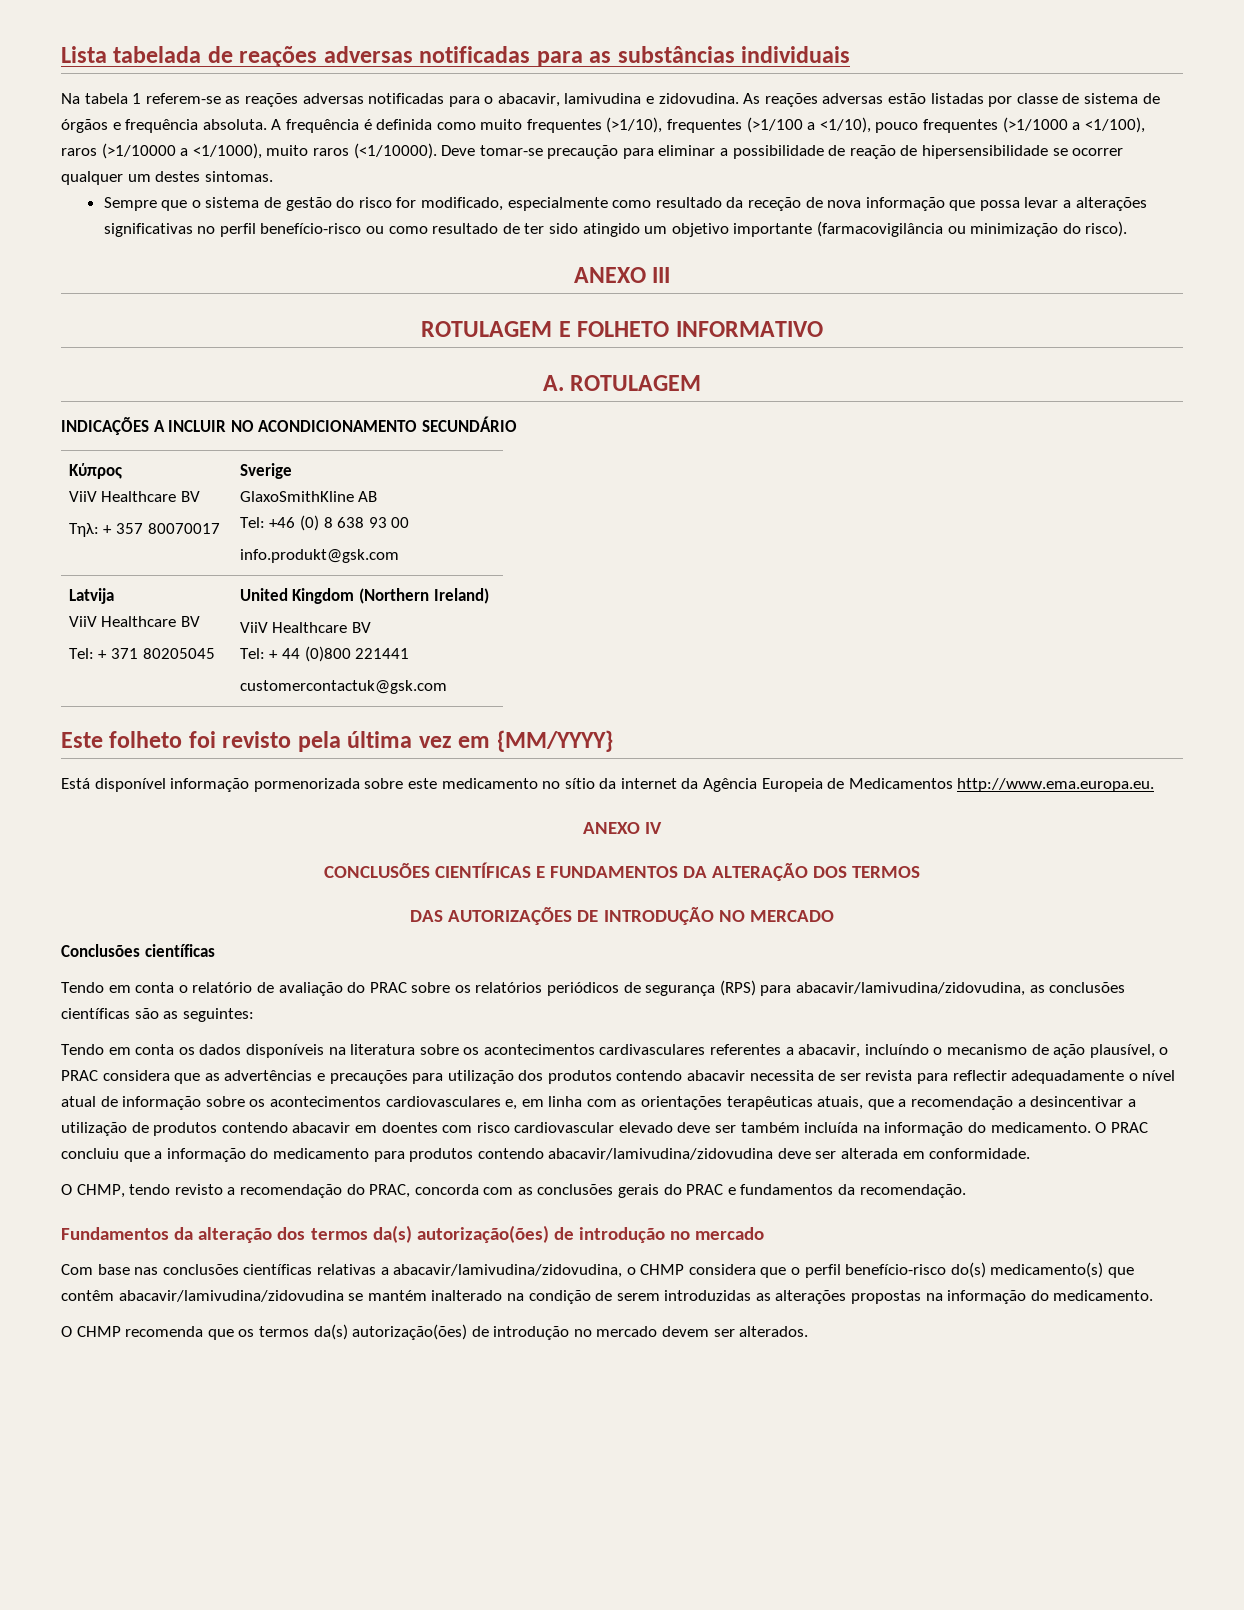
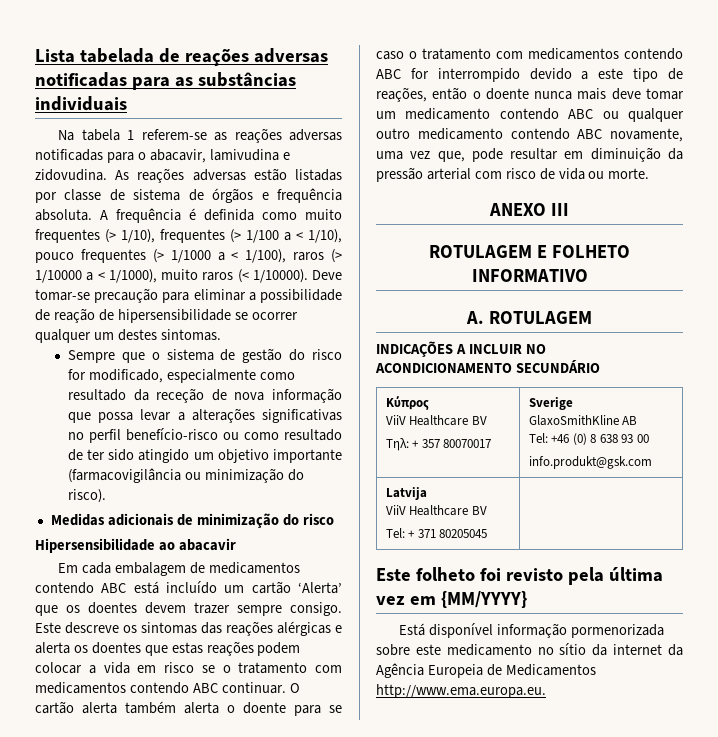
- A frequência é definida como muito frequentes (>1/10), frequentes (>1/100 a <1/10), pouco frequentes (>1/1000 a <1/100), raros (>1/10000 a <1/1000), muito raros (<1/10000).
+ A frequência é definida como muito frequentes (> 1/10), frequentes (> 1/100 a < 1/10), pouco frequentes (> 1/1000 a < 1/100), raros (> 1/10000 a < 1/1000), muito raros (< 1/10000).
+ Medidas adicionais de minimização do risco
+ Hipersensibilidade ao abacavir
+ Em cada embalagem de medicamentos contendo ABC está incluído um cartão ‘Alerta’ que os doentes devem trazer sempre consigo. Este descreve os sintomas das reações alérgicas e alerta os doentes que estas reações podem colocar a vida em risco se o tratamento com medicamentos contendo ABC continuar. O cartão alerta também alerta o doente para se caso o tratamento com medicamentos contendo ABC for interrompido devido a este tipo de reações, então o doente nunca mais deve tomar um medicamento contendo ABC ou qualquer outro medicamento contendo ABC novamente, uma vez que, pode resultar em diminuição da pressão arterial com risco de vida ou morte.
  Latvija
  ViiV Healthcare BV
- Tel: + 371 80205045 | United Kingdom (Northern Ireland)
- ViiV Healthcare BV
- Tel: + 44 (0)800 221441
- customercontactuk@gsk.com
+ Tel: + 371 80205045 |
- ANEXO IV
- CONCLUSÕES CIENTÍFICAS E FUNDAMENTOS DA ALTERAÇÃO DOS TERMOS
- DAS AUTORIZAÇÕES DE INTRODUÇÃO NO MERCADO
- Conclusões científicas
- Tendo em conta o relatório de avaliação do PRAC sobre os relatórios periódicos de segurança (RPS) para abacavir/lamivudina/zidovudina, as conclusões científicas são as seguintes:
- Tendo em conta os dados disponíveis na literatura sobre os acontecimentos cardivasculares referentes a abacavir, incluíndo o mecanismo de ação plausível, o PRAC considera que as advertências e precauções para utilização dos produtos contendo abacavir necessita de ser revista para reflectir adequadamente o nível atual de informação sobre os acontecimentos cardiovasculares e, em linha com as orientações terapêuticas atuais, que a recomendação a desincentivar a utilização de produtos contendo abacavir em doentes com risco cardiovascular elevado deve ser também incluída na informação do medicamento. O PRAC concluiu que a informação do medicamento para produtos contendo abacavir/lamivudina/zidovudina deve ser alterada em conformidade.
- O CHMP, tendo revisto a recomendação do PRAC, concorda com as conclusões gerais do PRAC e fundamentos da recomendação.
- Fundamentos da alteração dos termos da(s) autorização(ões) de introdução no mercado
- Com base nas conclusões científicas relativas a abacavir/lamivudina/zidovudina, o CHMP considera que o perfil benefício-risco do(s) medicamento(s) que contêm abacavir/lamivudina/zidovudina se mantém inalterado na condição de serem introduzidas as alterações propostas na informação do medicamento.
- O CHMP recomenda que os termos da(s) autorização(ões) de introdução no mercado devem ser alterados.

